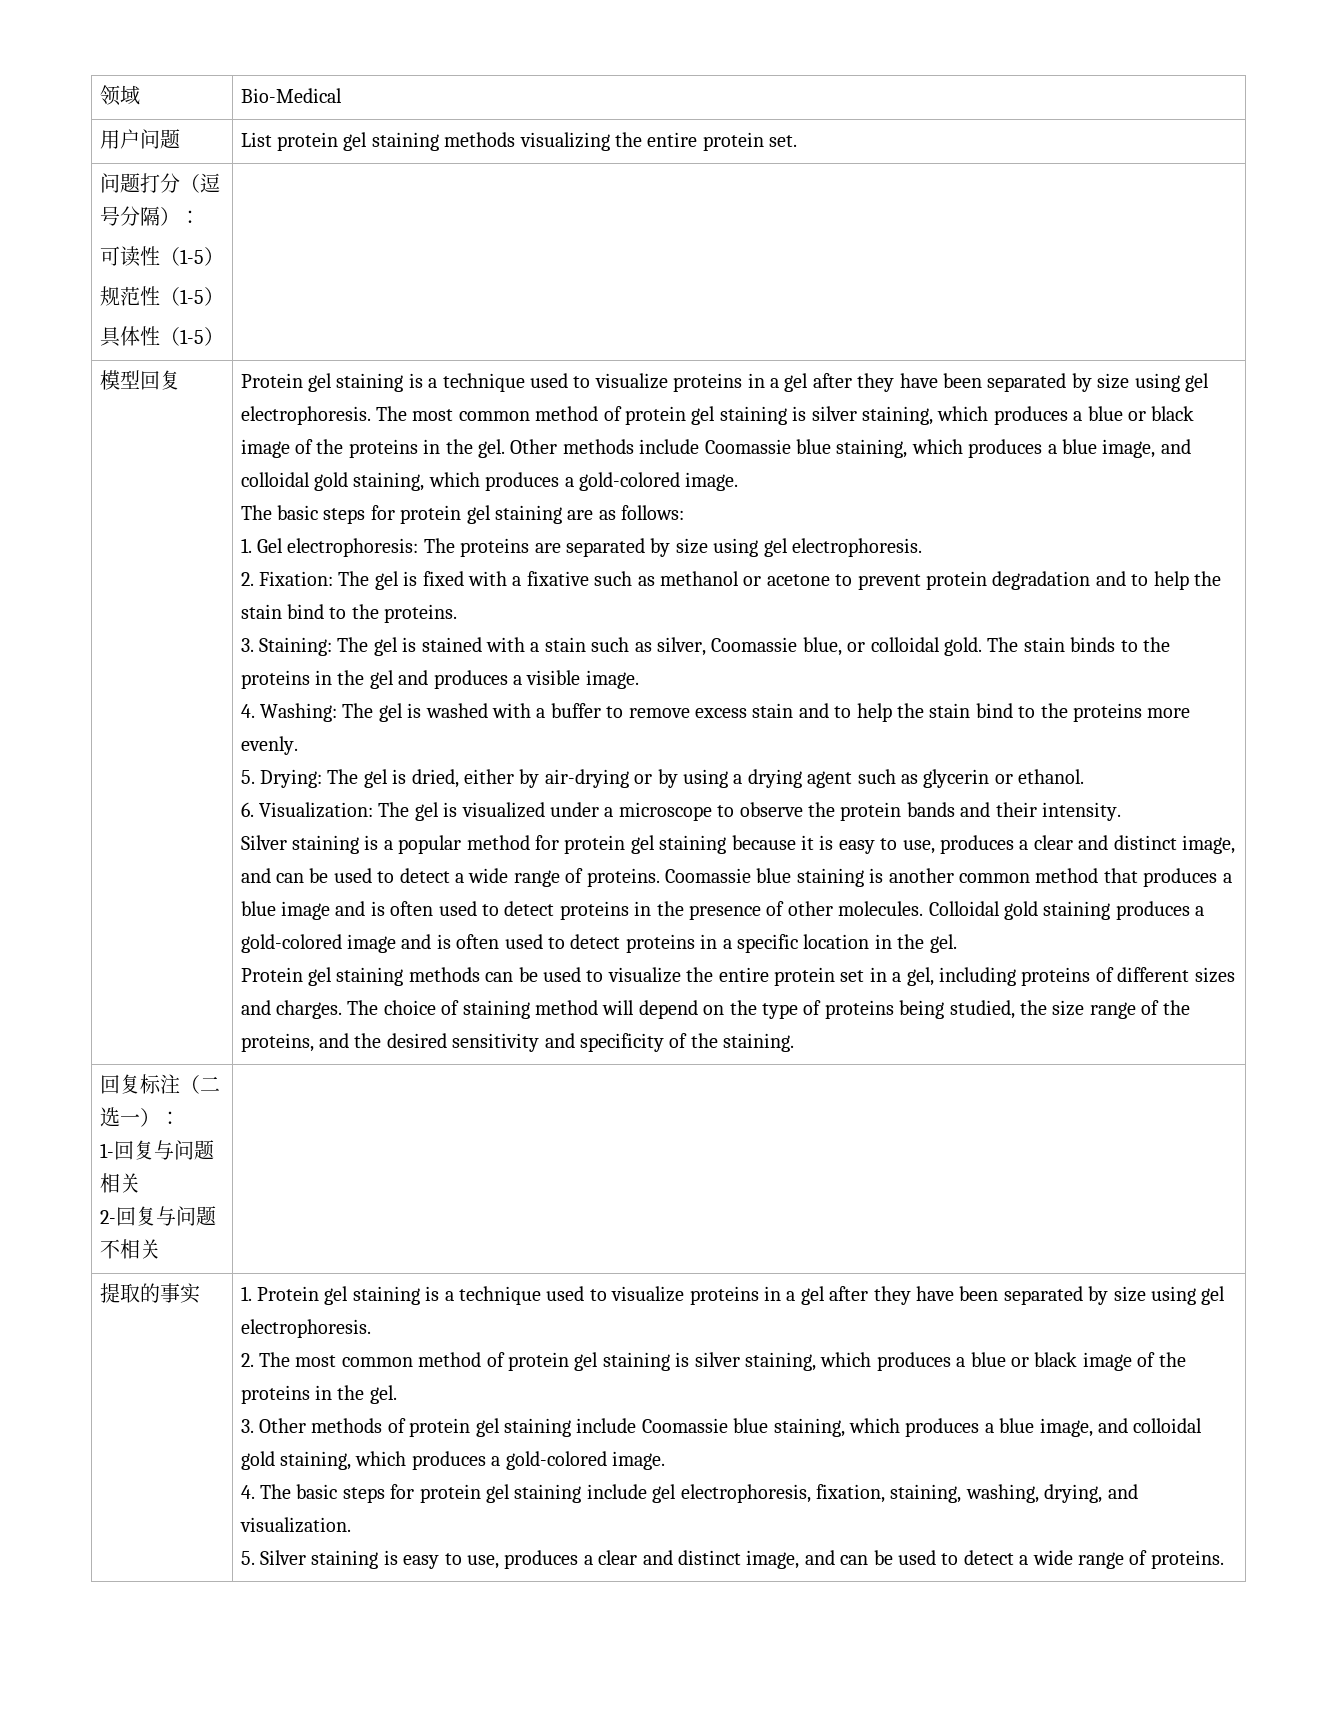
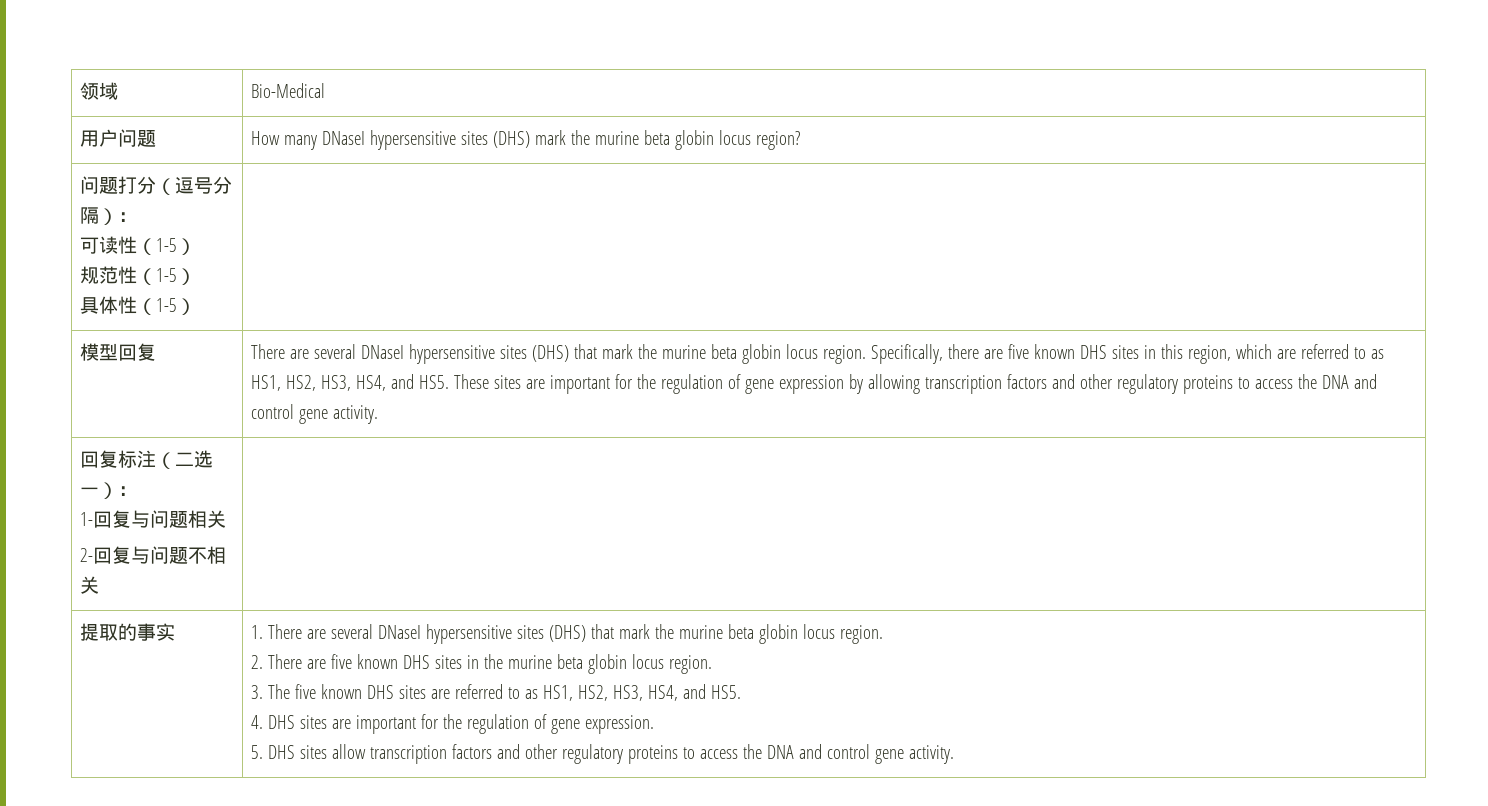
- 用户问题 | List protein gel staining methods visualizing the entire protein set.
+ 用户问题 | How many DNaseI hypersensitive sites (DHS) mark the murine beta globin locus region?
- Protein gel staining is a technique used to visualize proteins in a gel after they have been separated by size using gel electrophoresis. The most common method of protein gel staining is silver staining, which produces a blue or black image of the proteins in the gel. Other methods include Coomassie blue staining, which produces a blue image, and colloidal gold staining, which produces a gold-colored image.
- The basic steps for protein gel staining are as follows:
- 1. Gel electrophoresis: The proteins are separated by size using gel electrophoresis.
- 2. Fixation: The gel is fixed with a fixative such as methanol or acetone to prevent protein degradation and to help the stain bind to the proteins.
- 3. Staining: The gel is stained with a stain such as silver, Coomassie blue, or colloidal gold. The stain binds to the proteins in the gel and produces a visible image.
- 4. Washing: The gel is washed with a buffer to remove excess stain and to help the stain bind to the proteins more evenly.
- 5. Drying: The gel is dried, either by air-drying or by using a drying agent such as glycerin or ethanol.
- 6. Visualization: The gel is visualized under a microscope to observe the protein bands and their intensity.
- Silver staining is a popular method for protein gel staining because it is easy to use, produces a clear and distinct image, and can be used to detect a wide range of proteins. Coomassie blue staining is another common method that produces a blue image and is often used to detect proteins in the presence of other molecules. Colloidal gold staining produces a gold-colored image and is often used to detect proteins in a specific location in the gel.
- Protein gel staining methods can be used to visualize the entire protein set in a gel, including proteins of different sizes and charges. The choice of staining method will depend on the type of proteins being studied, the size range of the proteins, and the desired sensitivity and specificity of the staining.
+ There are several DNaseI hypersensitive sites (DHS) that mark the murine beta globin locus region. Specifically, there are five known DHS sites in this region, which are referred to as HS1, HS2, HS3, HS4, and HS5. These sites are important for the regulation of gene expression by allowing transcription factors and other regulatory proteins to access the DNA and control gene activity.
- 1. Protein gel staining is a technique used to visualize proteins in a gel after they have been separated by size using gel electrophoresis.
- 2. The most common method of protein gel staining is silver staining, which produces a blue or black image of the proteins in the gel.
- 3. Other methods of protein gel staining include Coomassie blue staining, which produces a blue image, and colloidal gold staining, which produces a gold-colored image.
- 4. The basic steps for protein gel staining include gel electrophoresis, fixation, staining, washing, drying, and visualization.
- 5. Silver staining is easy to use, produces a clear and distinct image, and can be used to detect a wide range of proteins.
+ 1. There are several DNaseI hypersensitive sites (DHS) that mark the murine beta globin locus region.
+ 2. There are five known DHS sites in the murine beta globin locus region.
+ 3. The five known DHS sites are referred to as HS1, HS2, HS3, HS4, and HS5.
+ 4. DHS sites are important for the regulation of gene expression.
+ 5. DHS sites allow transcription factors and other regulatory proteins to access the DNA and control gene activity.

